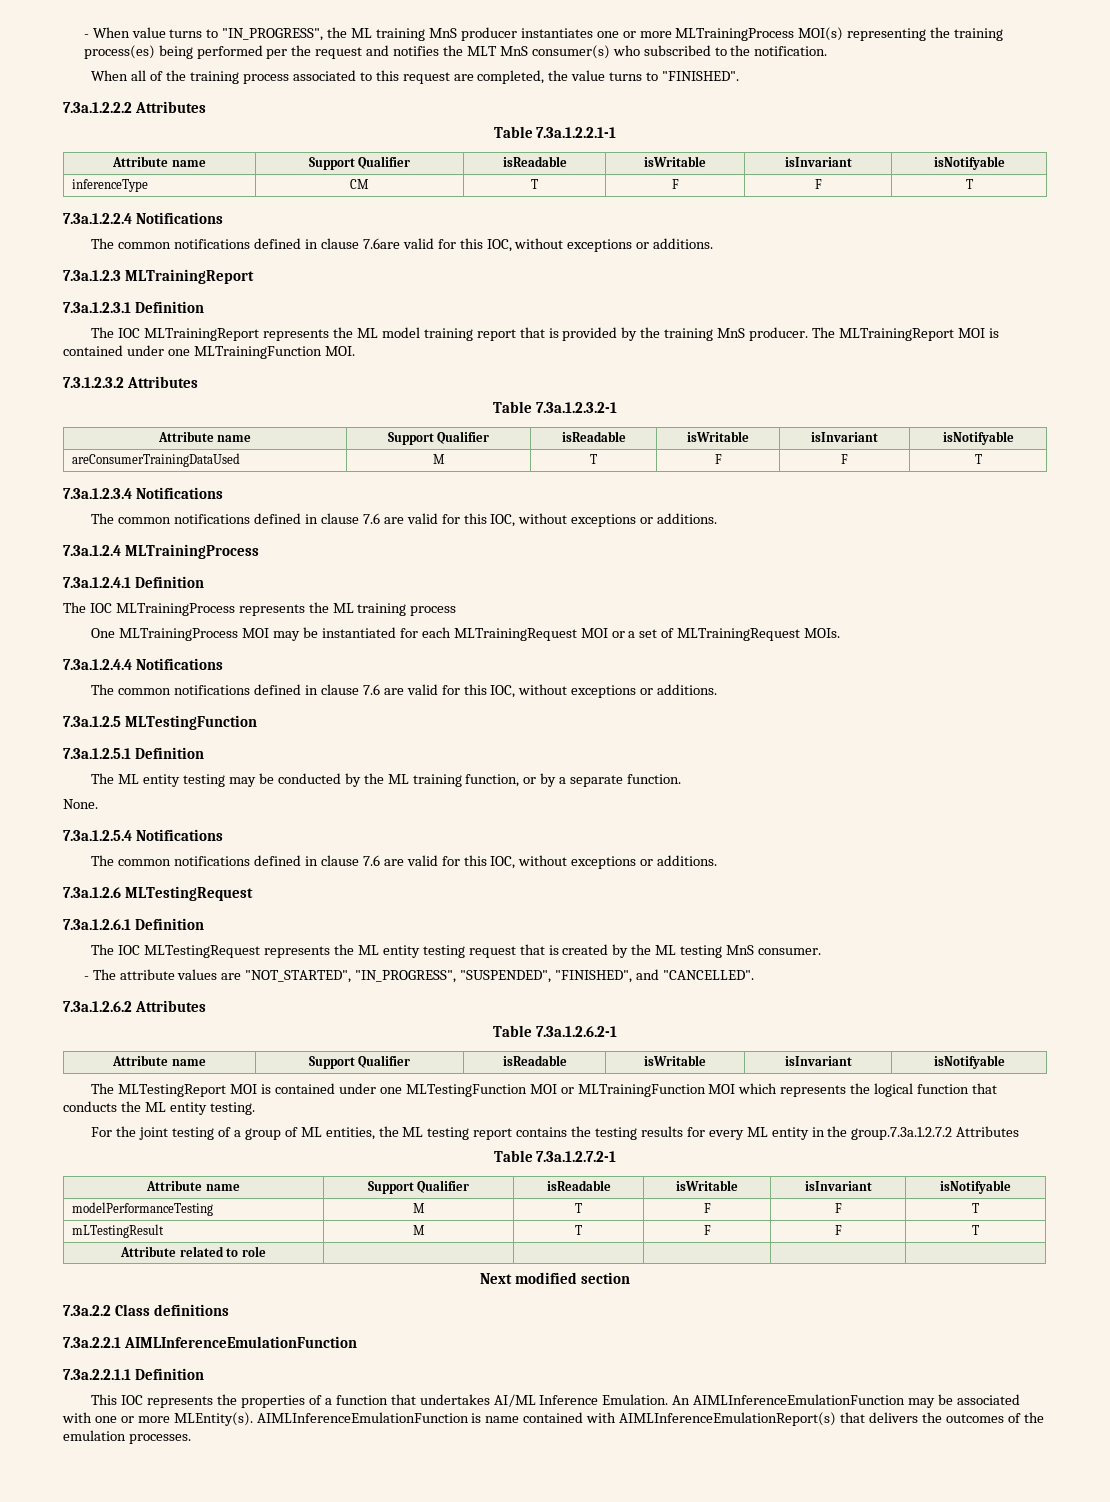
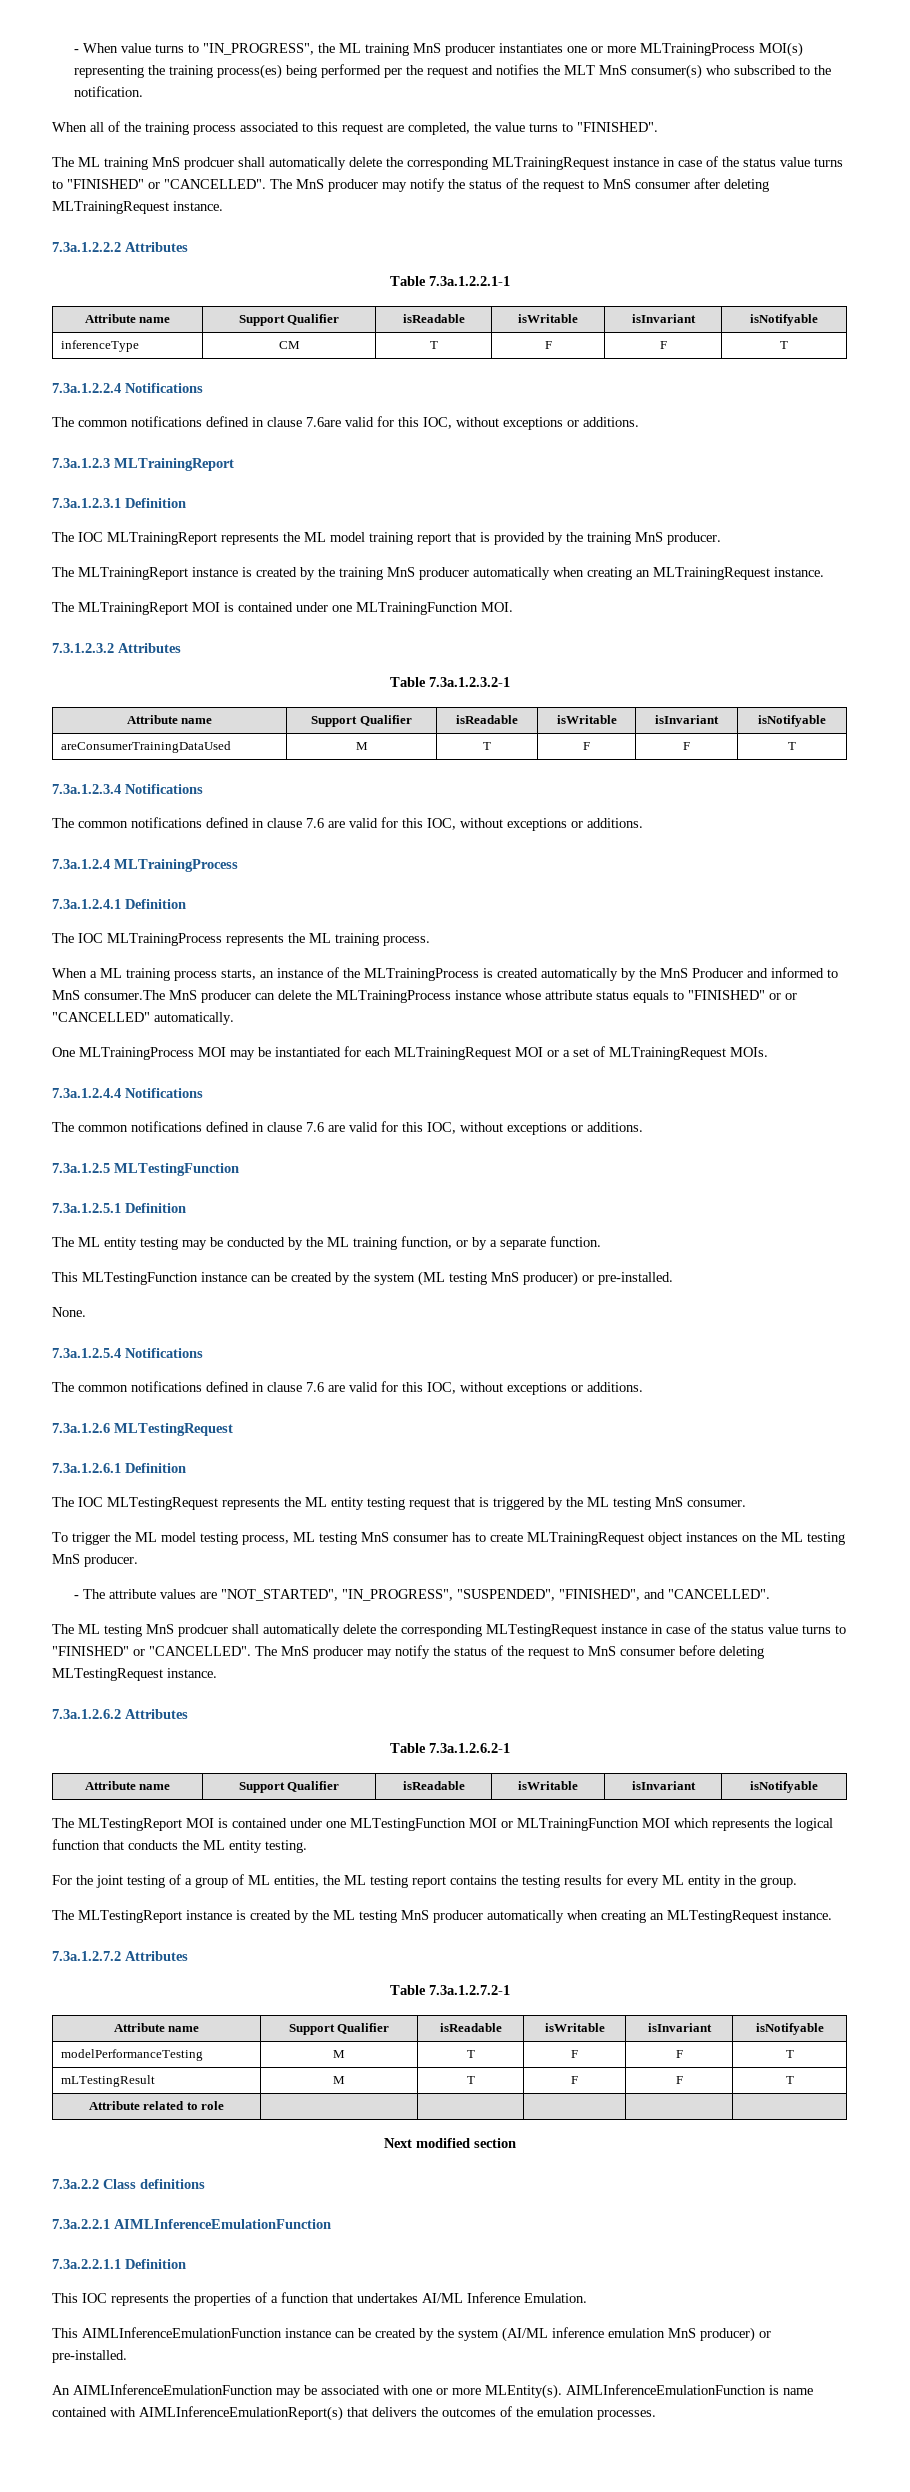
+ The ML training MnS prodcuer shall automatically delete the corresponding MLTrainingRequest instance in case of the status value turns to "FINISHED" or "CANCELLED". The MnS producer may notify the status of the request to MnS consumer after deleting MLTrainingRequest instance.
- The IOC MLTrainingReport represents the ML model training report that is provided by the training MnS producer. The MLTrainingReport MOI is contained under one MLTrainingFunction MOI.
+ The IOC MLTrainingReport represents the ML model training report that is provided by the training MnS producer.
+ The MLTrainingReport instance is created by the training MnS producer automatically when creating an MLTrainingRequest instance.
+ The MLTrainingReport MOI is contained under one MLTrainingFunction MOI.
- The IOC MLTrainingProcess represents the ML training process
+ The IOC MLTrainingProcess represents the ML training process.
+ When a ML training process starts, an instance of the MLTrainingProcess is created automatically by the MnS Producer and informed to MnS consumer.The MnS producer can delete the MLTrainingProcess instance whose attribute status equals to "FINISHED" or or "CANCELLED" automatically.
+ This MLTestingFunction instance can be created by the system (ML testing MnS producer) or pre-installed.
- The IOC MLTestingRequest represents the ML entity testing request that is created by the ML testing MnS consumer.
+ The IOC MLTestingRequest represents the ML entity testing request that is triggered by the ML testing MnS consumer.
+ To trigger the ML model testing process, ML testing MnS consumer has to create MLTrainingRequest object instances on the ML testing MnS producer.
+ The ML testing MnS prodcuer shall automatically delete the corresponding MLTestingRequest instance in case of the status value turns to "FINISHED" or "CANCELLED". The MnS producer may notify the status of the request to MnS consumer before deleting MLTestingRequest instance.
- For the joint testing of a group of ML entities, the ML testing report contains the testing results for every ML entity in the group.7.3a.1.2.7.2 Attributes
+ For the joint testing of a group of ML entities, the ML testing report contains the testing results for every ML entity in the group.
+ The MLTestingReport instance is created by the ML testing MnS producer automatically when creating an MLTestingRequest instance.
+ 7.3a.1.2.7.2 Attributes
- This IOC represents the properties of a function that undertakes AI/ML Inference Emulation. An AIMLInferenceEmulationFunction may be associated with one or more MLEntity(s).
+ This IOC represents the properties of a function that undertakes AI/ML Inference Emulation.
+ This AIMLInferenceEmulationFunction instance can be created by the system (AI/ML inference emulation MnS producer) or pre-installed.
+ An AIMLInferenceEmulationFunction may be associated with one or more MLEntity(s).

